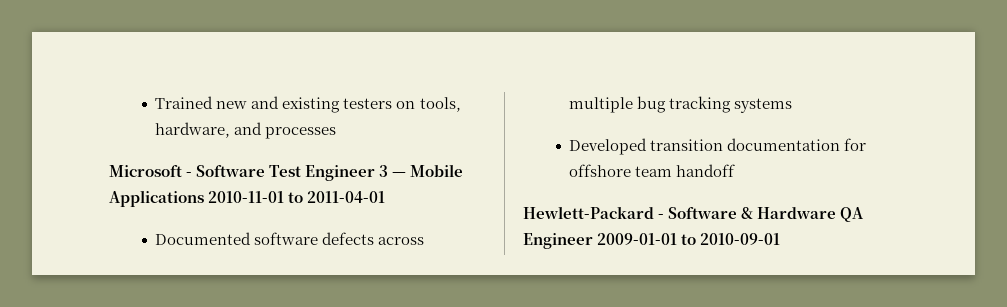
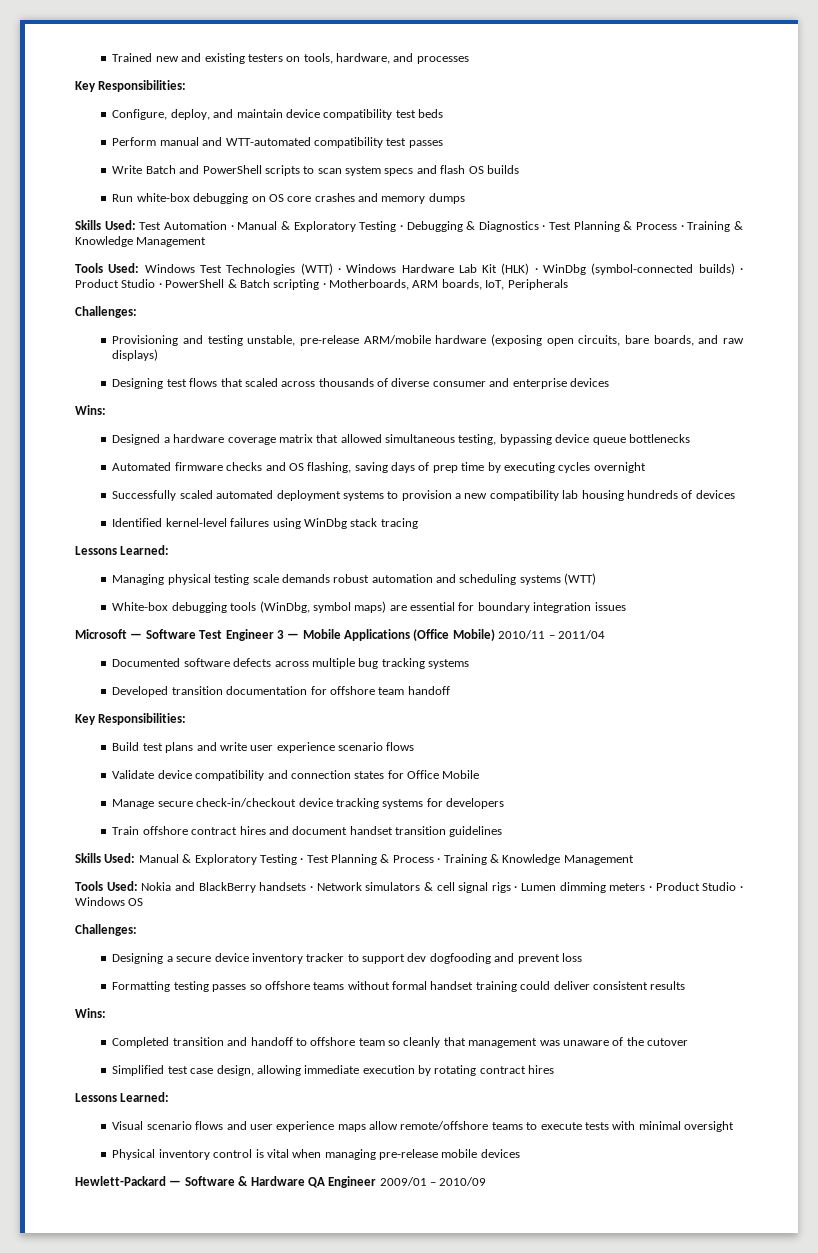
  Trained new and existing testers on tools, hardware, and processes
+ Key Responsibilities:
+ Configure, deploy, and maintain device compatibility test beds
+ Perform manual and WTT-automated compatibility test passes
+ Write Batch and PowerShell scripts to scan system specs and flash OS builds
+ Run white-box debugging on OS core crashes and memory dumps
+ Skills Used: Test Automation · Manual & Exploratory Testing · Debugging & Diagnostics · Test Planning & Process · Training & Knowledge Management
+ Tools Used: Windows Test Technologies (WTT) · Windows Hardware Lab Kit (HLK) · WinDbg (symbol-connected builds) · Product Studio · PowerShell & Batch scripting · Motherboards, ARM boards, IoT, Peripherals
+ Challenges:
+ Provisioning and testing unstable, pre-release ARM/mobile hardware (exposing open circuits, bare boards, and raw displays)
+ Designing test flows that scaled across thousands of diverse consumer and enterprise devices
+ Wins:
+ Designed a hardware coverage matrix that allowed simultaneous testing, bypassing device queue bottlenecks
+ Automated firmware checks and OS flashing, saving days of prep time by executing cycles overnight
+ Successfully scaled automated deployment systems to provision a new compatibility lab housing hundreds of devices
+ Identified kernel-level failures using WinDbg stack tracing
+ Lessons Learned:
+ Managing physical testing scale demands robust automation and scheduling systems (WTT)
+ White-box debugging tools (WinDbg, symbol maps) are essential for boundary integration issues
- Microsoft - Software Test Engineer 3 — Mobile Applications 2010-11-01 to 2011-04-01
+ Microsoft — Software Test Engineer 3 — Mobile Applications (Office Mobile) 2010/11 – 2011/04
  Developed transition documentation for offshore team handoff
+ Key Responsibilities:
+ Build test plans and write user experience scenario flows
+ Validate device compatibility and connection states for Office Mobile
+ Manage secure check-in/checkout device tracking systems for developers
+ Train offshore contract hires and document handset transition guidelines
+ Skills Used: Manual & Exploratory Testing · Test Planning & Process · Training & Knowledge Management
+ Tools Used: Nokia and BlackBerry handsets · Network simulators & cell signal rigs · Lumen dimming meters · Product Studio · Windows OS
+ Challenges:
+ Designing a secure device inventory tracker to support dev dogfooding and prevent loss
+ Formatting testing passes so offshore teams without formal handset training could deliver consistent results
+ Wins:
+ Completed transition and handoff to offshore team so cleanly that management was unaware of the cutover
+ Simplified test case design, allowing immediate execution by rotating contract hires
+ Lessons Learned:
+ Visual scenario flows and user experience maps allow remote/offshore teams to execute tests with minimal oversight
+ Physical inventory control is vital when managing pre-release mobile devices
- Hewlett-Packard - Software & Hardware QA Engineer 2009-01-01 to 2010-09-01
+ Hewlett-Packard — Software & Hardware QA Engineer 2009/01 – 2010/09

